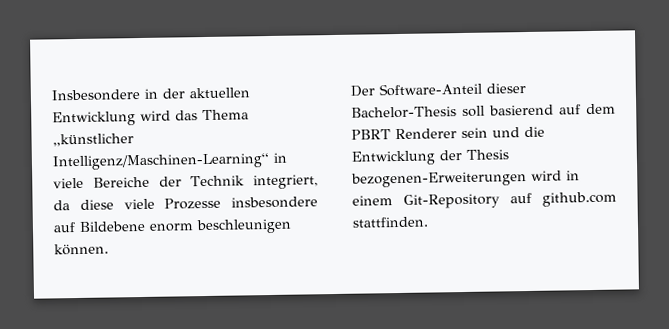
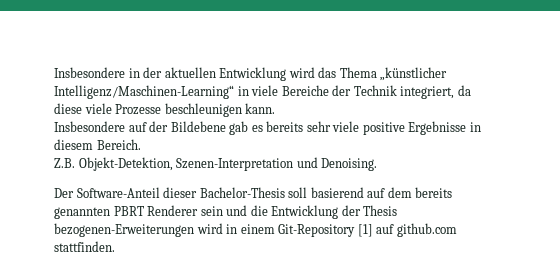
- Insbesondere in der aktuellen Entwicklung wird das Thema „künstlicher Intelligenz/Maschinen-Learning“ in viele Bereiche der Technik integriert, da diese viele Prozesse insbesondere auf Bildebene enorm beschleunigen können.
+ Insbesondere in der aktuellen Entwicklung wird das Thema „künstlicher Intelligenz/Maschinen-Learning“ in viele Bereiche der Technik integriert, da diese viele Prozesse beschleunigen kann.
+ Insbesondere auf der Bildebene gab es bereits sehr viele positive Ergebnisse in diesem Bereich.
+ Z.B. Objekt-Detektion, Szenen-Interpretation und Denoising.
- Der Software-Anteil dieser Bachelor-Thesis soll basierend auf dem PBRT Renderer sein und die Entwicklung der Thesis bezogenen-Erweiterungen wird in einem Git-Repository auf github.com stattfinden.
+ Der Software-Anteil dieser Bachelor-Thesis soll basierend auf dem bereits genannten PBRT Renderer sein und die Entwicklung der Thesis bezogenen-Erweiterungen wird in einem Git-Repository [1] auf github.com stattfinden.

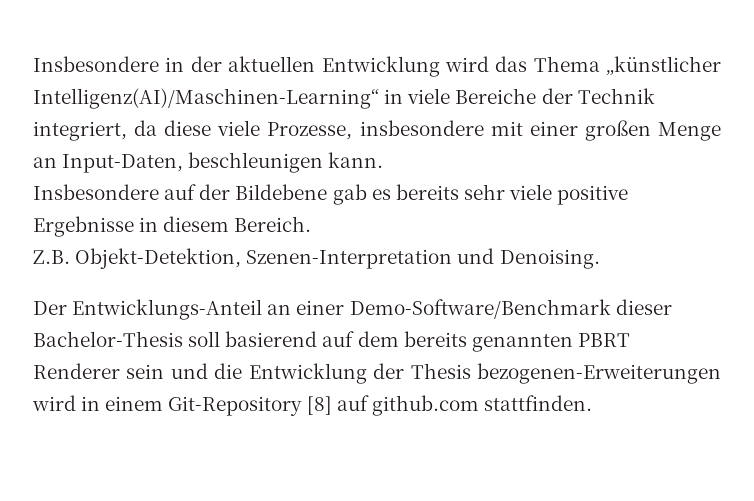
- Insbesondere in der aktuellen Entwicklung wird das Thema „künstlicher Intelligenz/Maschinen-Learning“ in viele Bereiche der Technik integriert, da diese viele Prozesse beschleunigen kann.
+ Insbesondere in der aktuellen Entwicklung wird das Thema „künstlicher Intelligenz(AI)/Maschinen-Learning“ in viele Bereiche der Technik integriert, da diese viele Prozesse, insbesondere mit einer großen Menge an Input-Daten, beschleunigen kann.
- Der Software-Anteil dieser Bachelor-Thesis soll basierend auf dem bereits genannten PBRT Renderer sein und die Entwicklung der Thesis bezogenen-Erweiterungen wird in einem Git-Repository [1] auf github.com stattfinden.
+ Der Entwicklungs-Anteil an einer Demo-Software/Benchmark dieser Bachelor-Thesis soll basierend auf dem bereits genannten PBRT Renderer sein und die Entwicklung der Thesis bezogenen-Erweiterungen wird in einem Git-Repository [8] auf github.com stattfinden.

